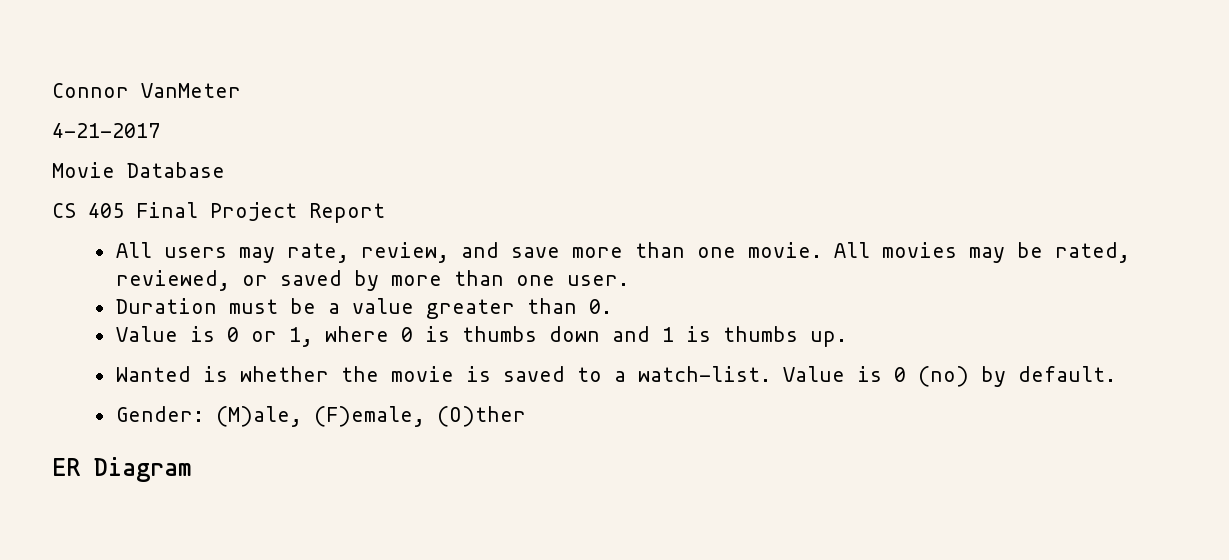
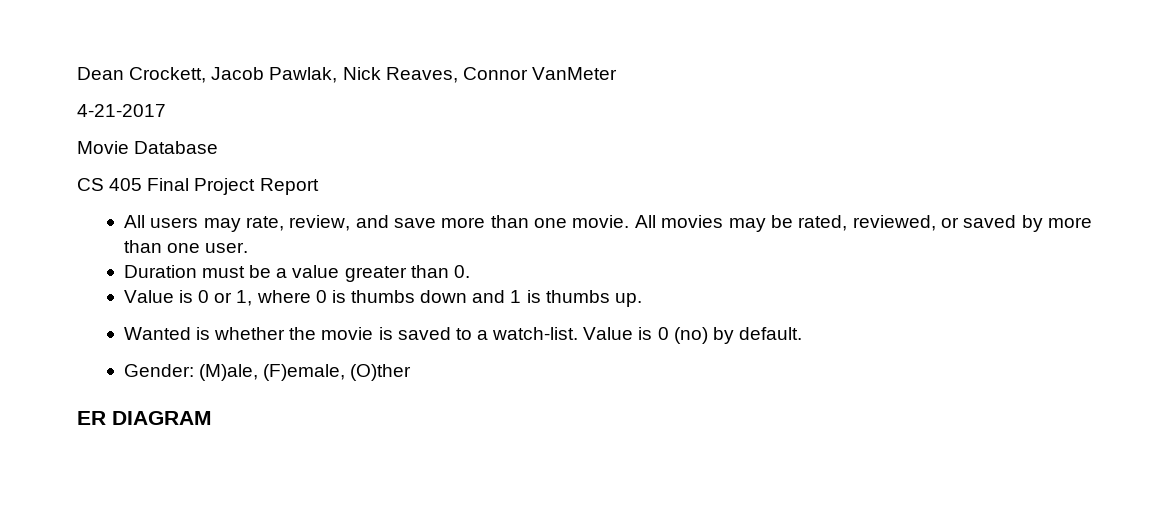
- Connor VanMeter
+ Dean Crockett, Jacob Pawlak, Nick Reaves, Connor VanMeter
- ER Diagram
+ ER DIAGRAM

